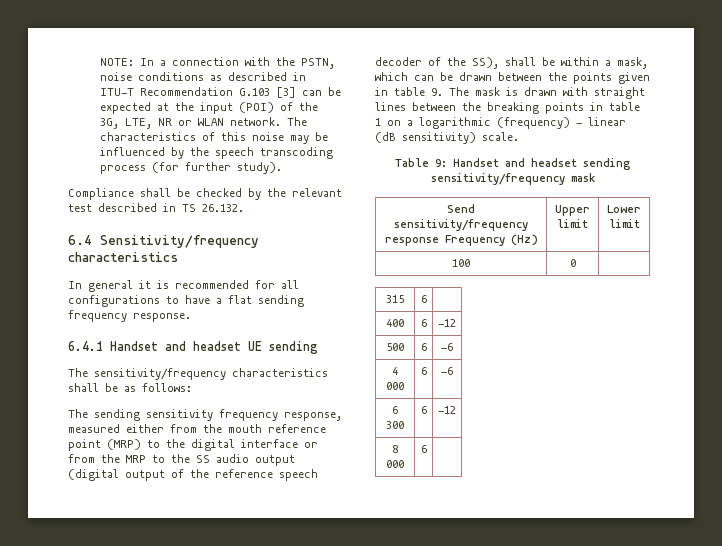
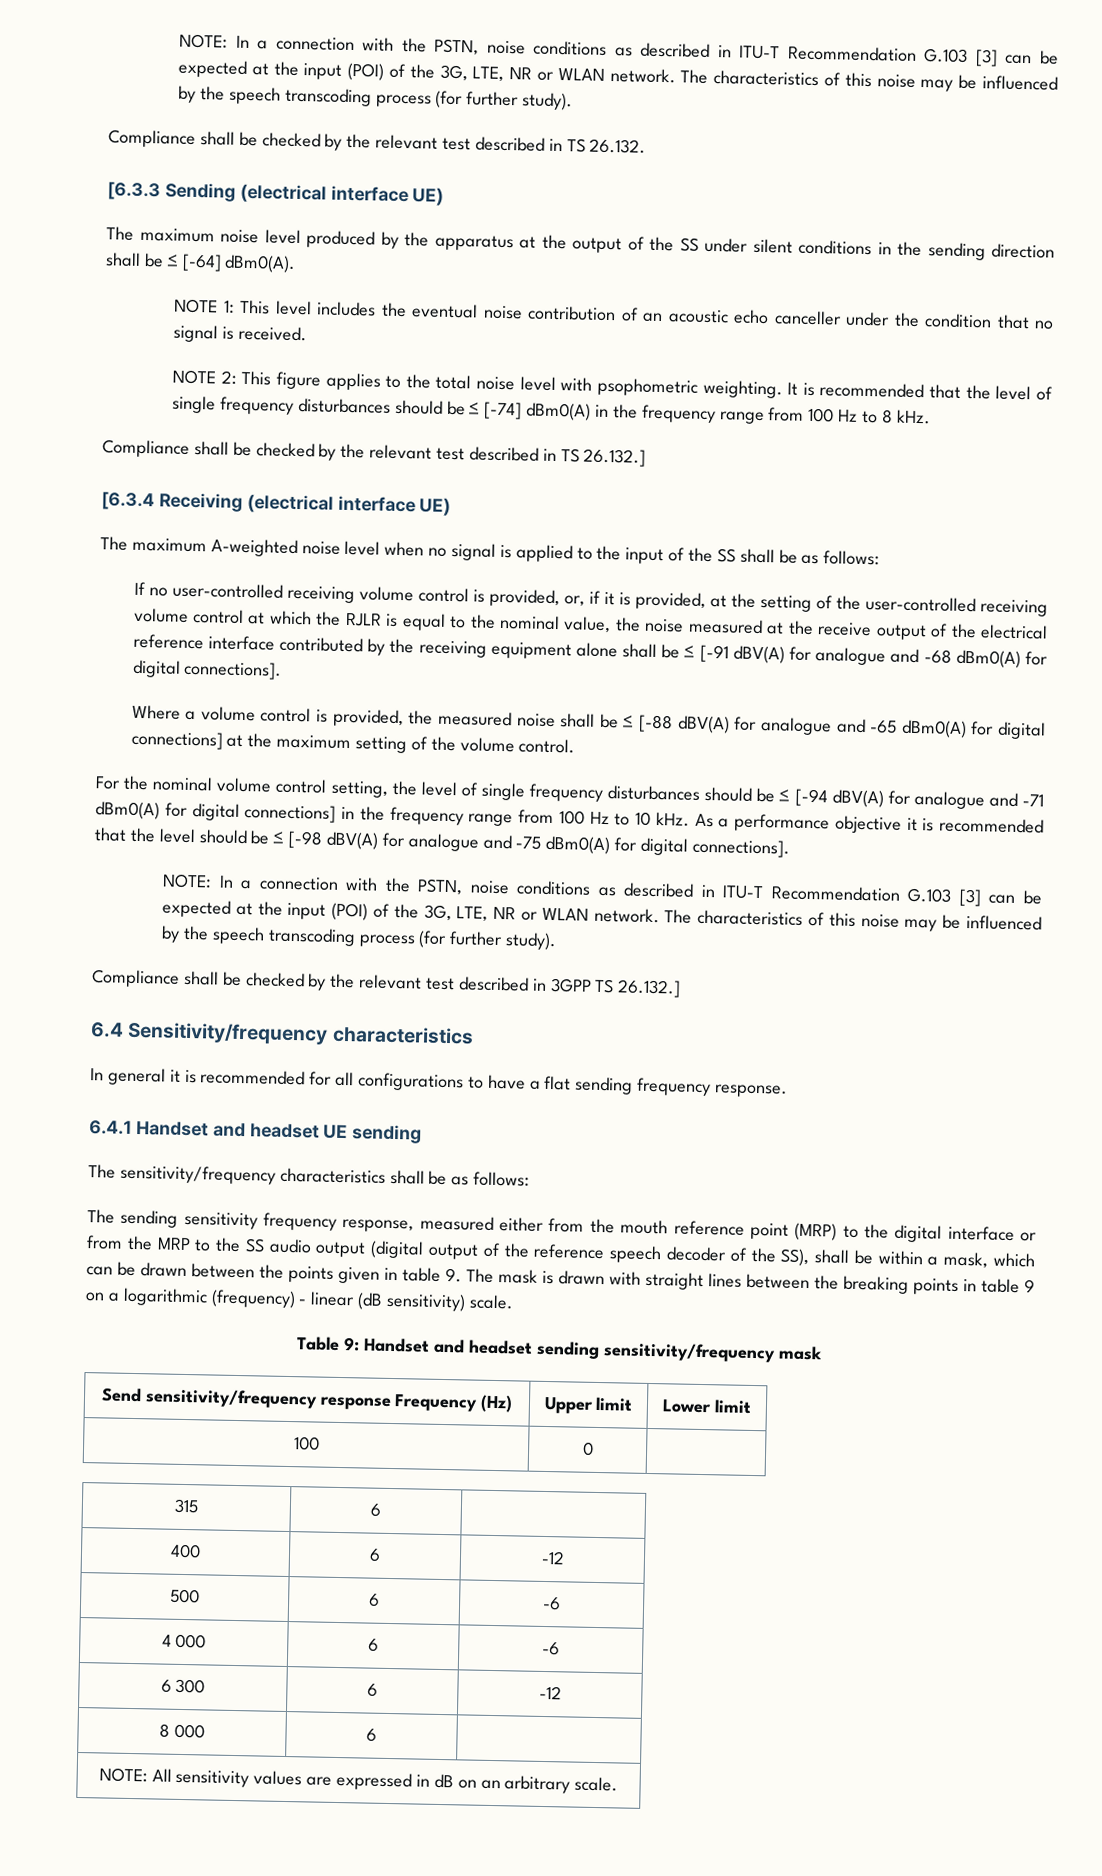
+ [6.3.3 Sending (electrical interface UE)
+ The maximum noise level produced by the apparatus at the output of the SS under silent conditions in the sending direction shall be ≤ [-64] dBm0(A).
+ NOTE 1: This level includes the eventual noise contribution of an acoustic echo canceller under the condition that no signal is received.
+ NOTE 2: This figure applies to the total noise level with psophometric weighting. It is recommended that the level of single frequency disturbances should be ≤ [-74] dBm0(A) in the frequency range from 100 Hz to 8 kHz.
+ Compliance shall be checked by the relevant test described in TS 26.132.]
+ [6.3.4 Receiving (electrical interface UE)
+ The maximum A-weighted noise level when no signal is applied to the input of the SS shall be as follows:
+ If no user-controlled receiving volume control is provided, or, if it is provided, at the setting of the user-controlled receiving volume control at which the RJLR is equal to the nominal value, the noise measured at the receive output of the electrical reference interface contributed by the receiving equipment alone shall be ≤ [-91 dBV(A) for analogue and -68 dBm0(A) for digital connections].
+ Where a volume control is provided, the measured noise shall be ≤ [-88 dBV(A) for analogue and -65 dBm0(A) for digital connections] at the maximum setting of the volume control.
+ For the nominal volume control setting, the level of single frequency disturbances should be ≤ [-94 dBV(A) for analogue and -71 dBm0(A) for digital connections] in the frequency range from 100 Hz to 10 kHz. As a performance objective it is recommended that the level should be ≤ [-98 dBV(A) for analogue and -75 dBm0(A) for digital connections].
+ NOTE: In a connection with the PSTN, noise conditions as described in ITU-T Recommendation G.103 [3] can be expected at the input (POI) of the 3G, LTE, NR or WLAN network. The characteristics of this noise may be influenced by the speech transcoding process (for further study).
+ Compliance shall be checked by the relevant test described in 3GPP TS 26.132.]
- The sending sensitivity frequency response, measured either from the mouth reference point (MRP) to the digital interface or from the MRP to the SS audio output (digital output of the reference speech decoder of the SS), shall be within a mask, which can be drawn between the points given in table 9. The mask is drawn with straight lines between the breaking points in table 1 on a logarithmic (frequency) - linear (dB sensitivity) scale.
+ The sending sensitivity frequency response, measured either from the mouth reference point (MRP) to the digital interface or from the MRP to the SS audio output (digital output of the reference speech decoder of the SS), shall be within a mask, which can be drawn between the points given in table 9. The mask is drawn with straight lines between the breaking points in table 9 on a logarithmic (frequency) - linear (dB sensitivity) scale.
+ NOTE: All sensitivity values are expressed in dB on an arbitrary scale.

